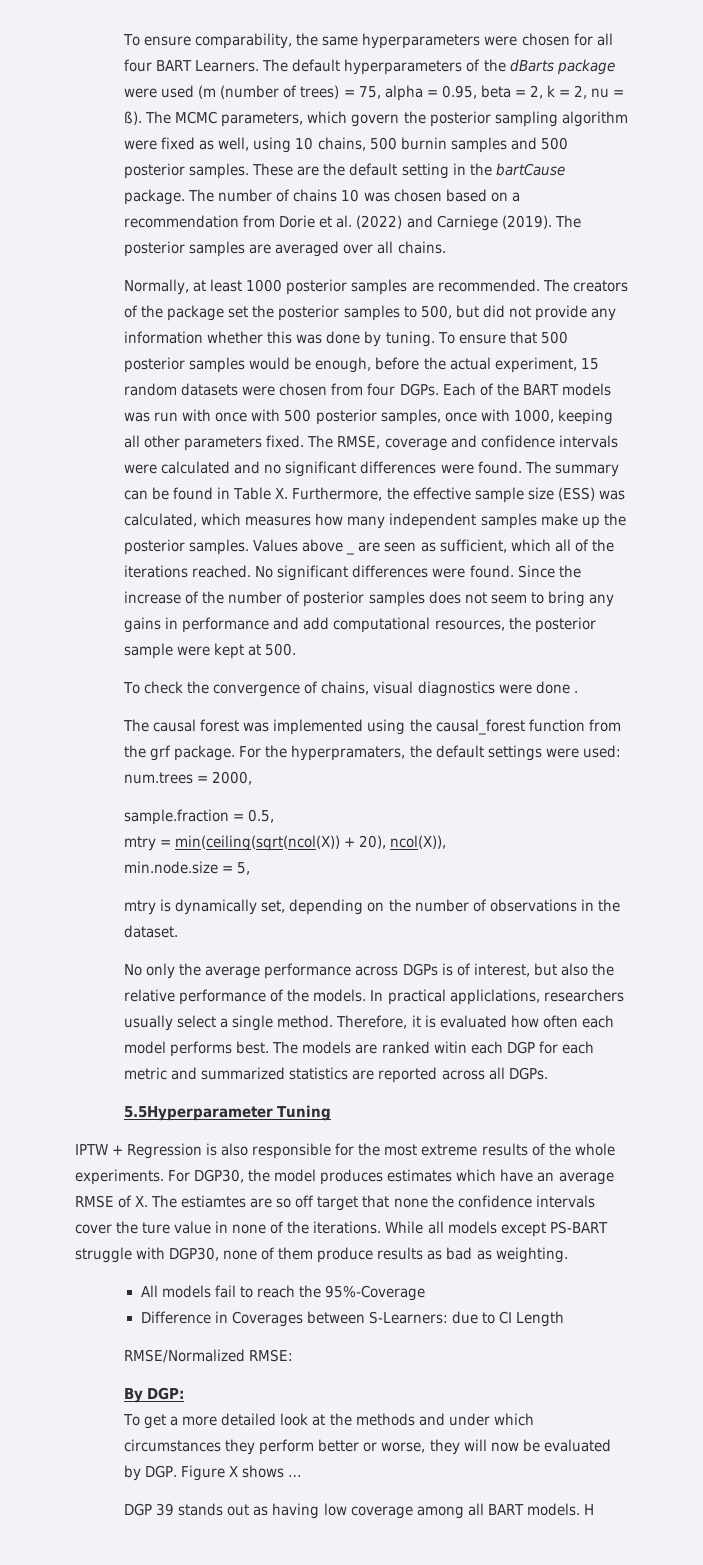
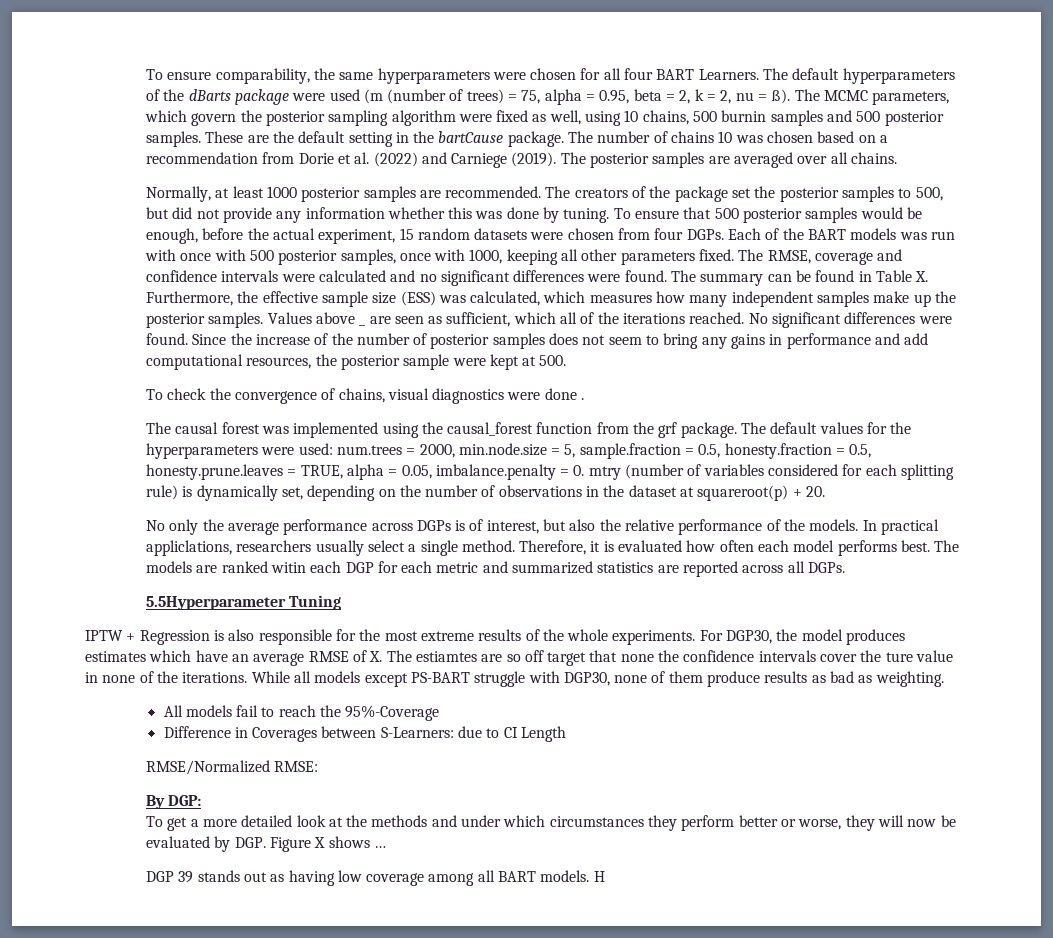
- For the hyperpramaters, the default settings were used: num.trees = 2000,
- sample.fraction = 0.5,
- mtry = min(ceiling(sqrt(ncol(X)) + 20), ncol(X)),
- min.node.size = 5,
- mtry is dynamically set, depending on the number of observations in the dataset.
+ The default values for the hyperparameters were used: num.trees = 2000, min.node.size = 5, sample.fraction = 0.5, honesty.fraction = 0.5, honesty.prune.leaves = TRUE, alpha = 0.05, imbalance.penalty = 0. mtry (number of variables considered for each splitting rule) is dynamically set, depending on the number of observations in the dataset at squareroot(p) + 20.

